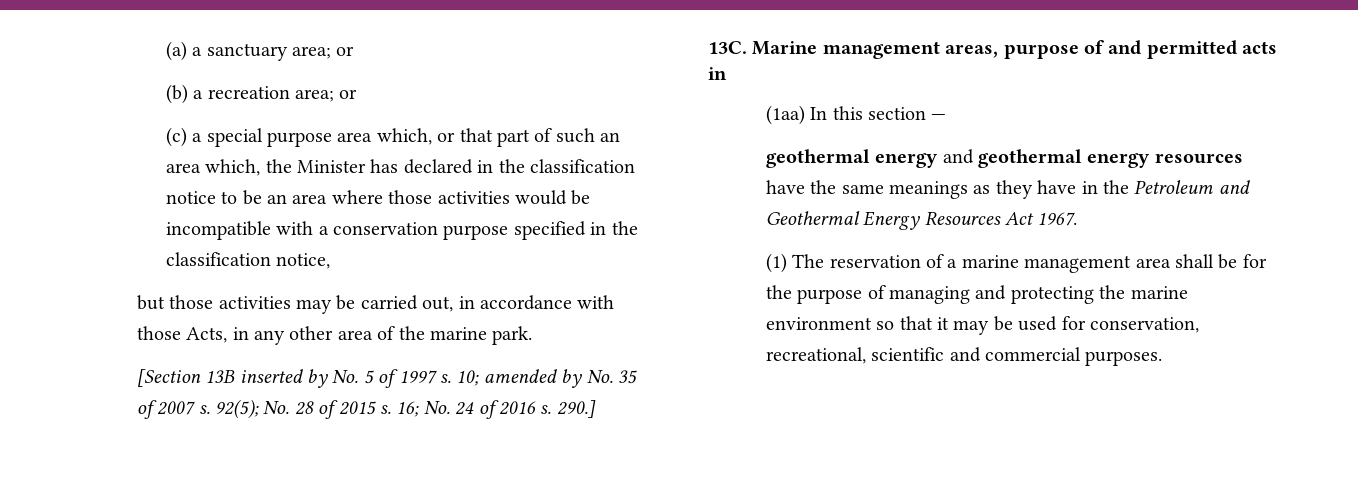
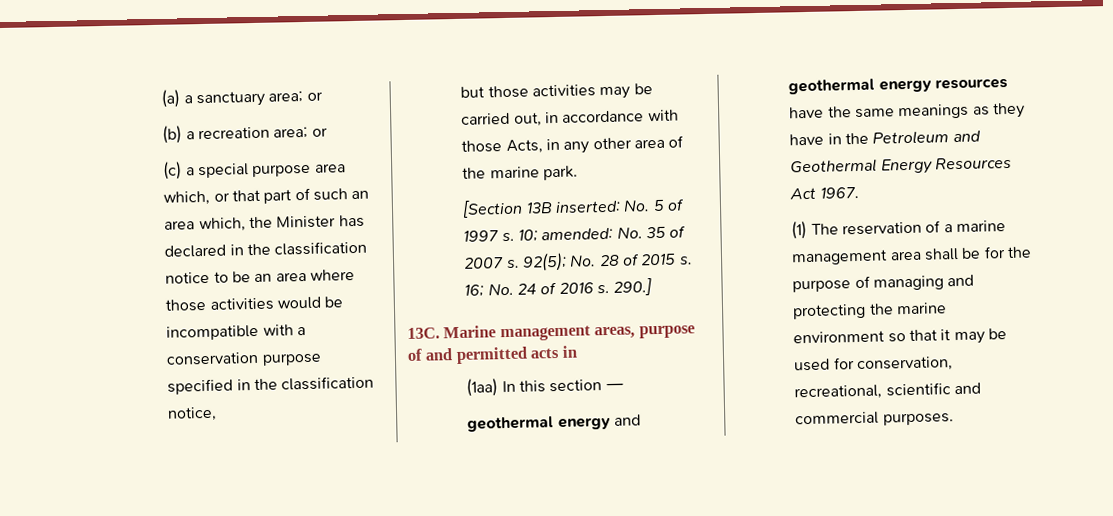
- [Section 13B inserted by No. 5 of 1997 s.
+ [Section 13B inserted: No. 5 of 1997 s.
- 10; amended by No. 35 of 2007 s.
+ 10; amended: No. 35 of 2007 s.

